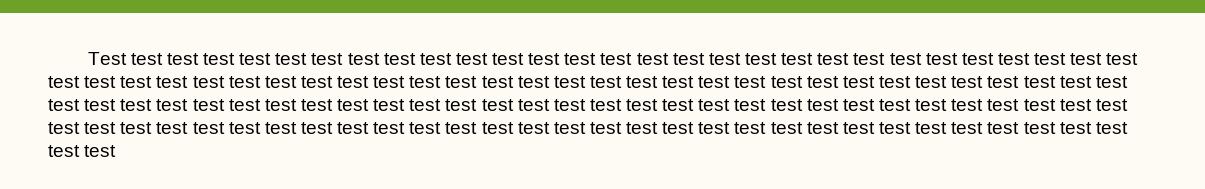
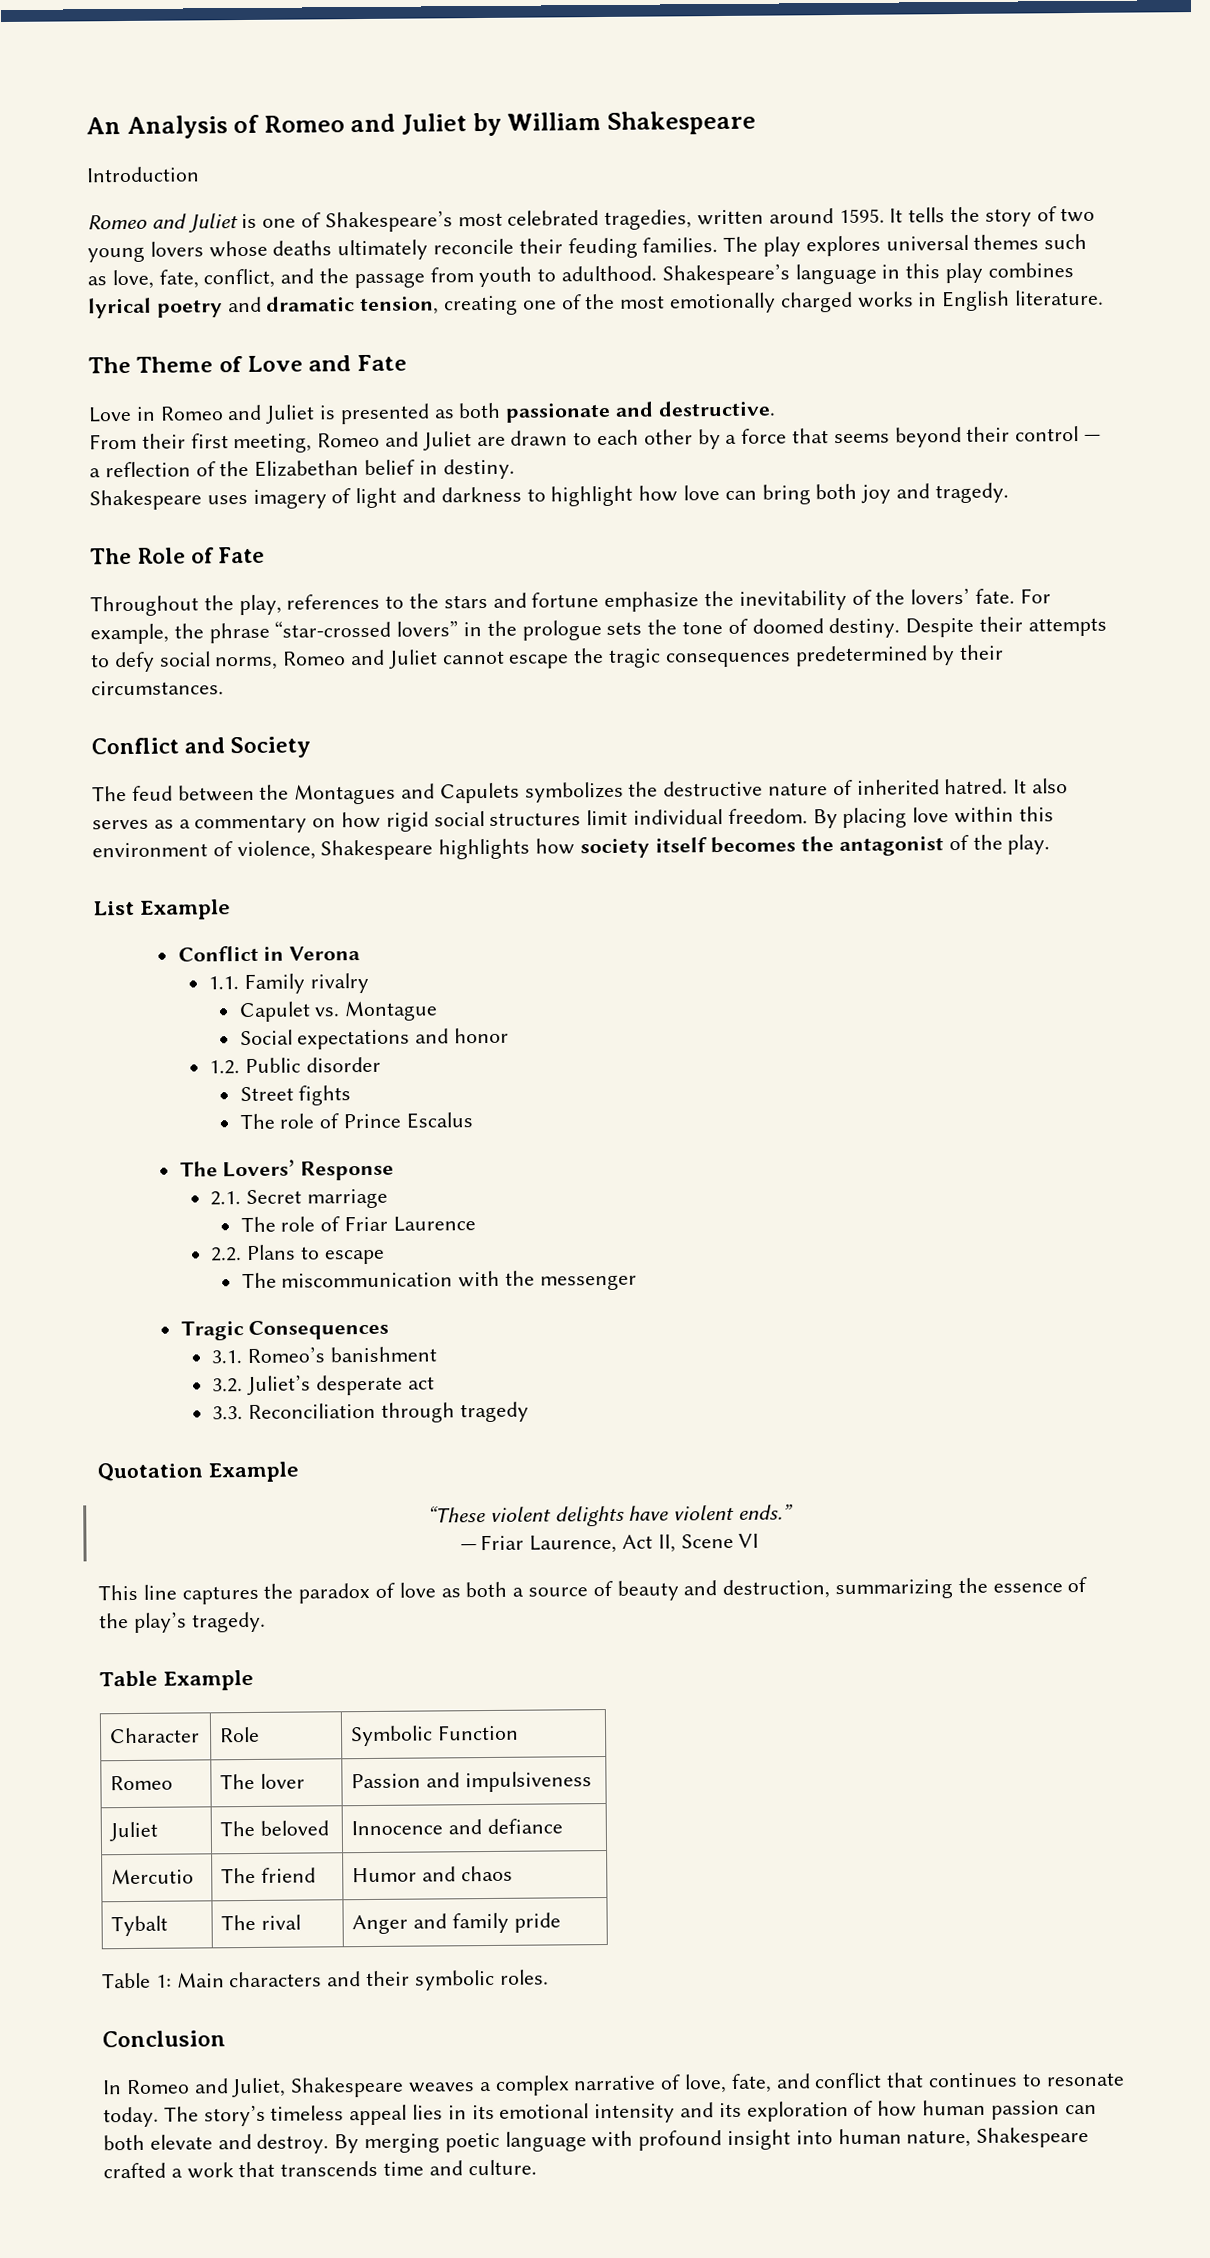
- Test test test test test test test test test test test test test test test test test test test test test test test test test test test test test test test test test test test test test test test test test test test test test test test test test test test test test test test test test test test test test test test test test test test test test test test test test test test test test test test test test test test test test test test test test test test test test test test test test test test test test test test test test test test test test test test test test test test test test test test test test
+ An Analysis of Romeo and Juliet by William Shakespeare
+ Introduction
+ Romeo and Juliet is one of Shakespeare’s most celebrated tragedies, written around 1595. It tells the story of two young lovers whose deaths ultimately reconcile their feuding families. The play explores universal themes such as love, fate, conflict, and the passage from youth to adulthood. Shakespeare’s language in this play combines lyrical poetry and dramatic tension, creating one of the most emotionally charged works in English literature.
+ The Theme of Love and Fate
+ Love in Romeo and Juliet is presented as both passionate and destructive.
+ From their first meeting, Romeo and Juliet are drawn to each other by a force that seems beyond their control — a reflection of the Elizabethan belief in destiny.
+ Shakespeare uses imagery of light and darkness to highlight how love can bring both joy and tragedy.
+ The Role of Fate
+ Throughout the play, references to the stars and fortune emphasize the inevitability of the lovers’ fate. For example, the phrase “star-crossed lovers” in the prologue sets the tone of doomed destiny. Despite their attempts to defy social norms, Romeo and Juliet cannot escape the tragic consequences predetermined by their circumstances.
+ Conflict and Society
+ The feud between the Montagues and Capulets symbolizes the destructive nature of inherited hatred. It also serves as a commentary on how rigid social structures limit individual freedom. By placing love within this environment of violence, Shakespeare highlights how society itself becomes the antagonist of the play.
+ List Example
+ Conflict in Verona
+ 1.1. Family rivalry
+ Capulet vs. Montague
+ Social expectations and honor
+ 1.2. Public disorder
+ Street fights
+ The role of Prince Escalus
+ The Lovers’ Response
+ 2.1. Secret marriage
+ The role of Friar Laurence
+ 2.2. Plans to escape
+ The miscommunication with the messenger
+ Tragic Consequences
+ 3.1. Romeo’s banishment
+ 3.2. Juliet’s desperate act
+ 3.3. Reconciliation through tragedy
+ Quotation Example
+ “These violent delights have violent ends.”
+ — Friar Laurence, Act II, Scene VI
+ This line captures the paradox of love as both a source of beauty and destruction, summarizing the essence of the play’s tragedy.
+ Table Example
+ Character | Role | Symbolic Function
+ Romeo | The lover | Passion and impulsiveness
+ Juliet | The beloved | Innocence and defiance
+ Mercutio | The friend | Humor and chaos
+ Tybalt | The rival | Anger and family pride
+ Table 1: Main characters and their symbolic roles.
+ Conclusion
+ In Romeo and Juliet, Shakespeare weaves a complex narrative of love, fate, and conflict that continues to resonate today. The story’s timeless appeal lies in its emotional intensity and its exploration of how human passion can both elevate and destroy. By merging poetic language with profound insight into human nature, Shakespeare crafted a work that transcends time and culture.

